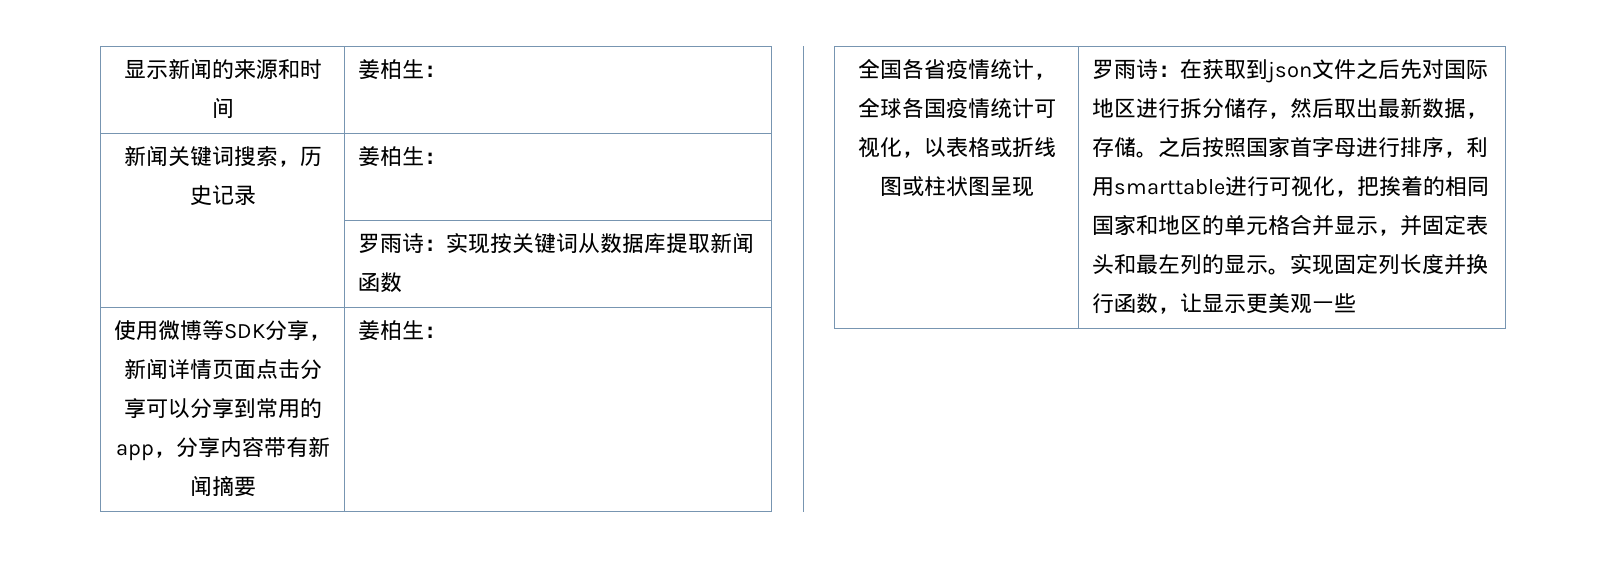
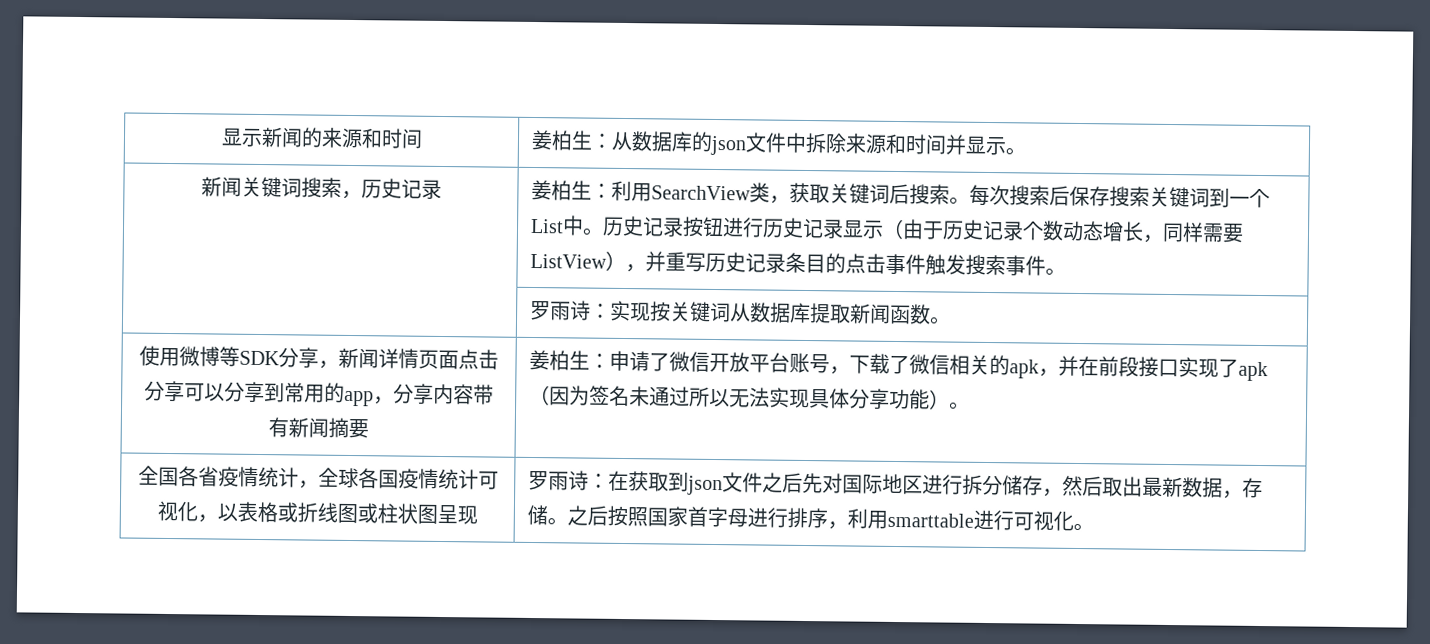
- 显示新闻的来源和时间 | 姜柏生：
+ 显示新闻的来源和时间 | 姜柏生：从数据库的json文件中拆除来源和时间并显示。
- 新闻关键词搜索，历史记录 | 姜柏生：
+ 新闻关键词搜索，历史记录 | 姜柏生：利用SearchView类，获取关键词后搜索。每次搜索后保存搜索关键词到一个List中。历史记录按钮进行历史记录显示（由于历史记录个数动态增长，同样需要ListView），并重写历史记录条目的点击事件触发搜索事件。
- | 罗雨诗：实现按关键词从数据库提取新闻函数
+ | 罗雨诗：实现按关键词从数据库提取新闻函数。
- 使用微博等SDK分享，新闻详情页面点击分享可以分享到常用的app，分享内容带有新闻摘要 | 姜柏生：
+ 使用微博等SDK分享，新闻详情页面点击分享可以分享到常用的app，分享内容带有新闻摘要 | 姜柏生：申请了微信开放平台账号，下载了微信相关的apk，并在前段接口实现了apk（因为签名未通过所以无法实现具体分享功能）。
- 之后按照国家首字母进行排序，利用smarttable进行可视化，把挨着的相同国家和地区的单元格合并显示，并固定表头和最左列的显示。实现固定列长度并换行函数，让显示更美观一些
+ 之后按照国家首字母进行排序，利用smarttable进行可视化。

